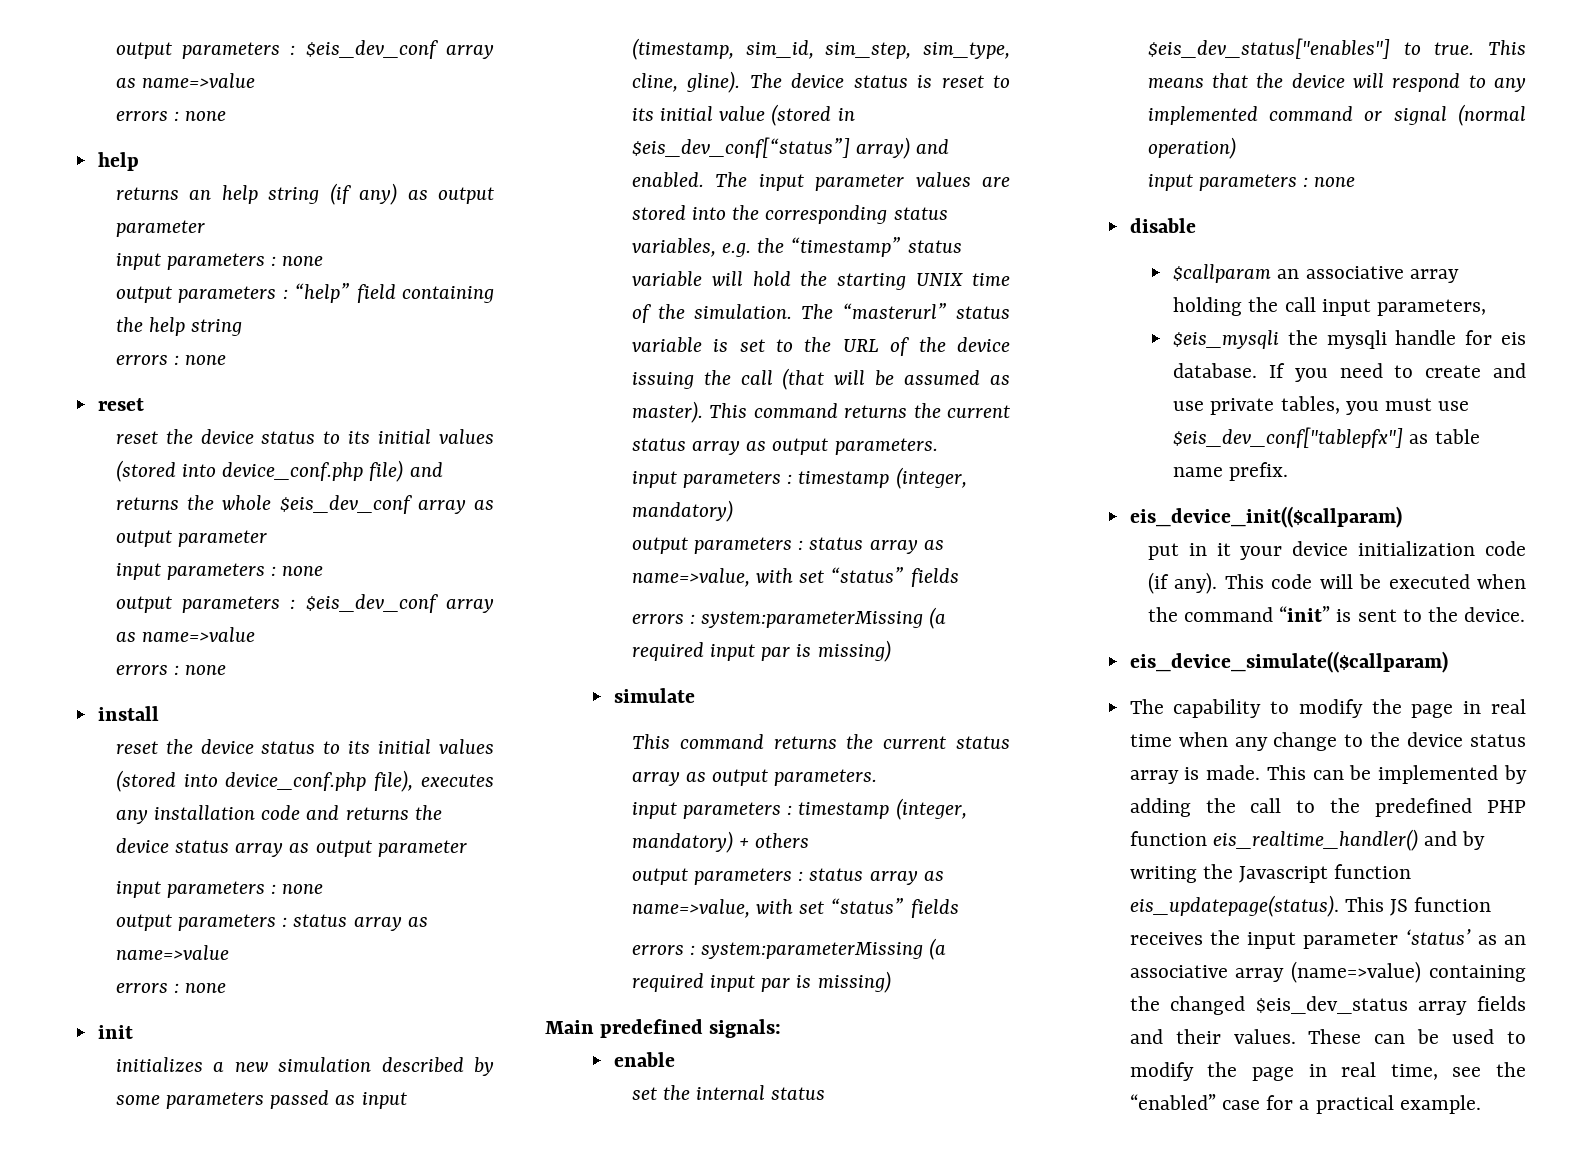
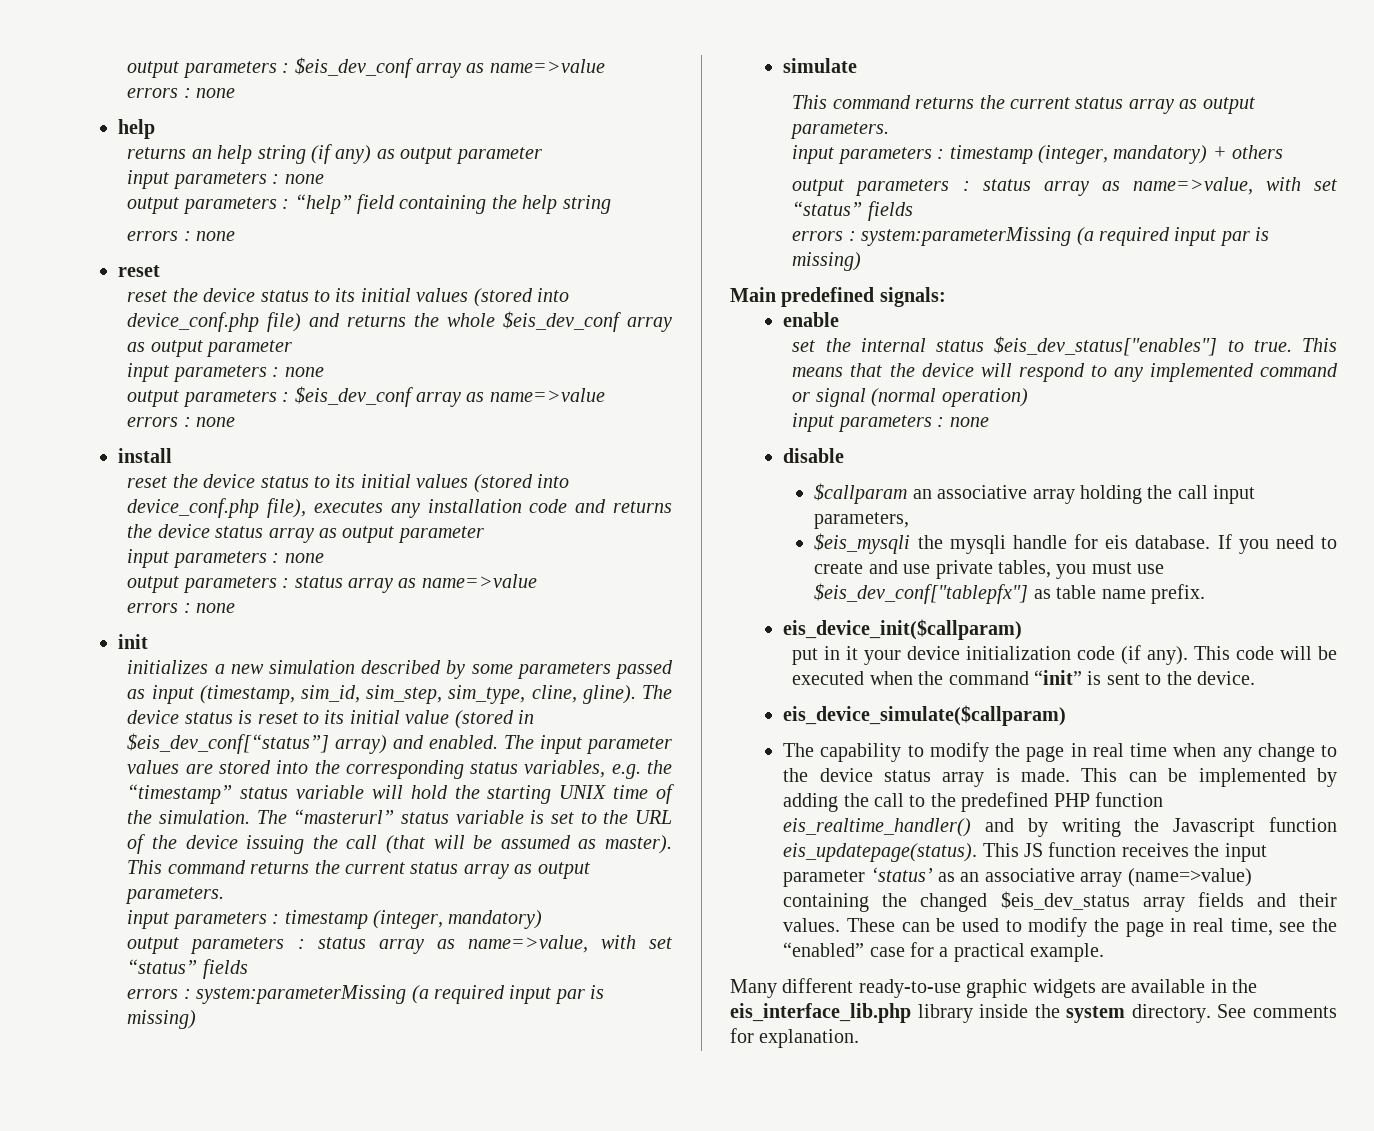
- eis_device_init(($callparam)
+ eis_device_init($callparam)
- eis_device_simulate(($callparam)
+ eis_device_simulate($callparam)
+ Many different ready-to-use graphic widgets are available in the eis_interface_lib.php library inside the system directory. See comments for explanation.

